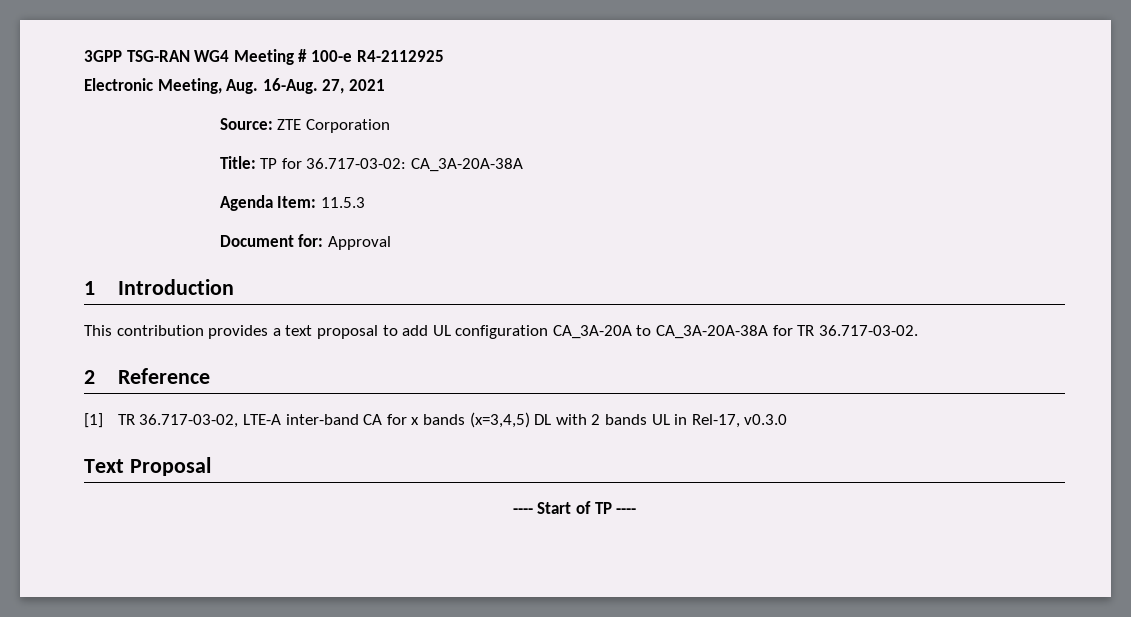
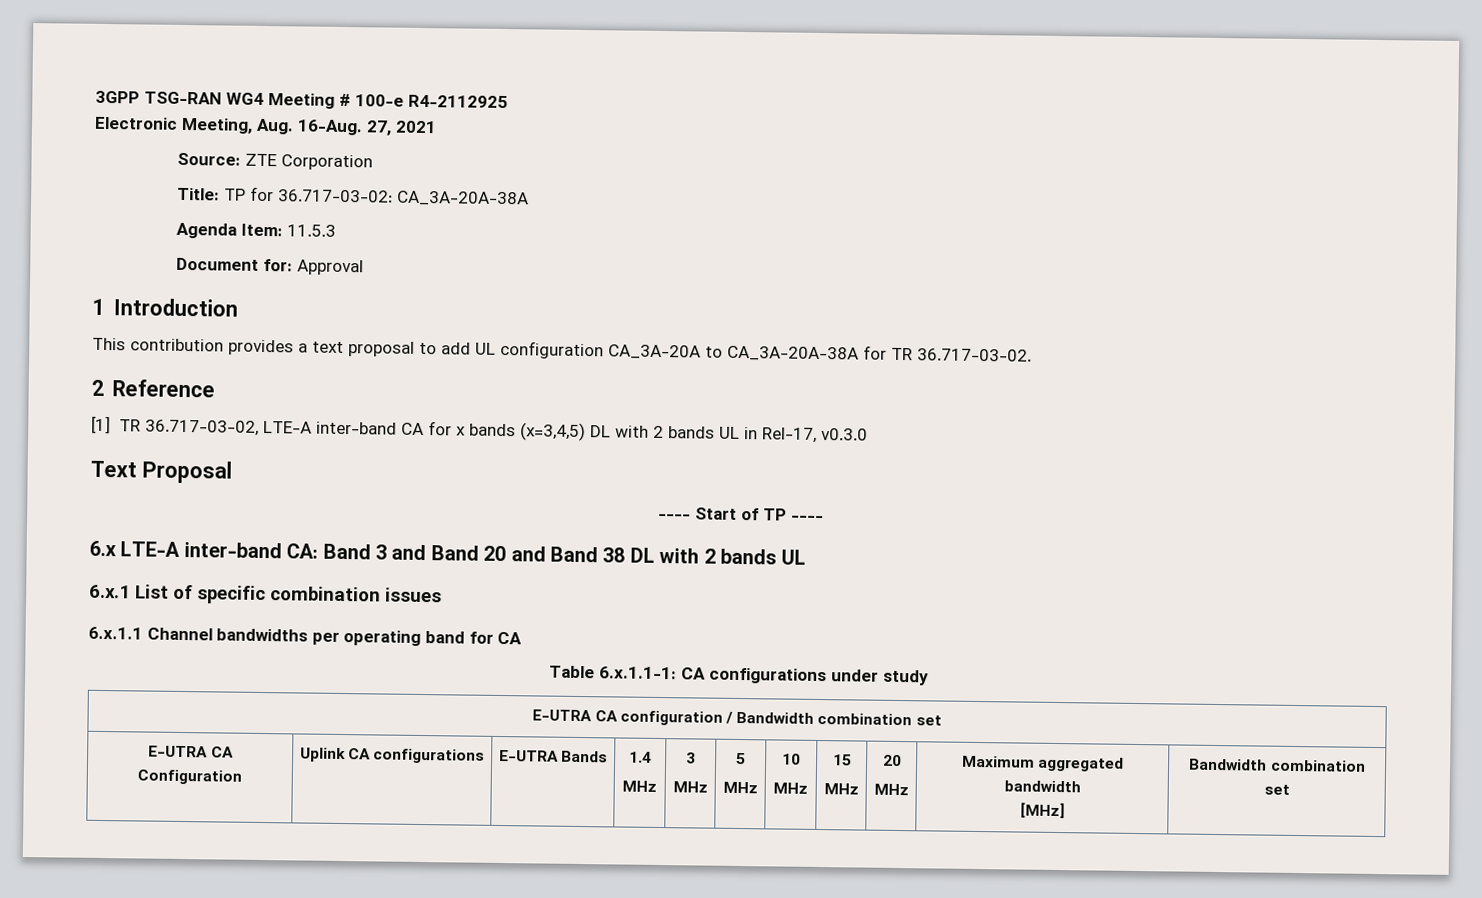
+ 6.x LTE-A inter-band CA: Band 3 and Band 20 and Band 38 DL with 2 bands UL
+ 6.x.1 List of specific combination issues
+ 6.x.1.1 Channel bandwidths per operating band for CA
+ Table 6.x.1.1-1: CA configurations under study
+ E-UTRA CA configuration / Bandwidth combination set
+ E-UTRA CA Configuration | Uplink CA configurations | E-UTRA Bands | 1.4
+ MHz | 3
+ MHz | 5
+ MHz | 10
+ MHz | 15
+ MHz | 20
+ MHz | Maximum aggregated bandwidth
+ [MHz] | Bandwidth combination set

